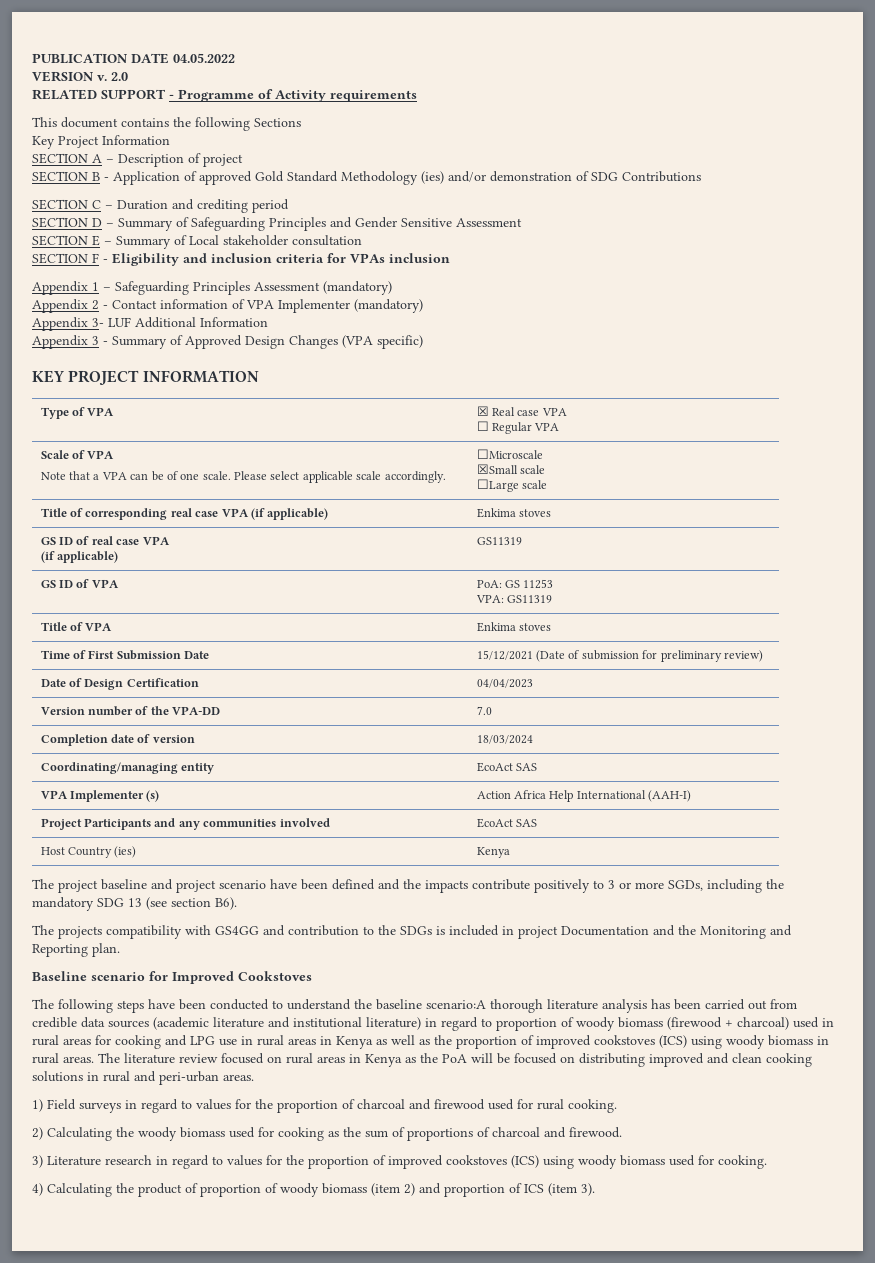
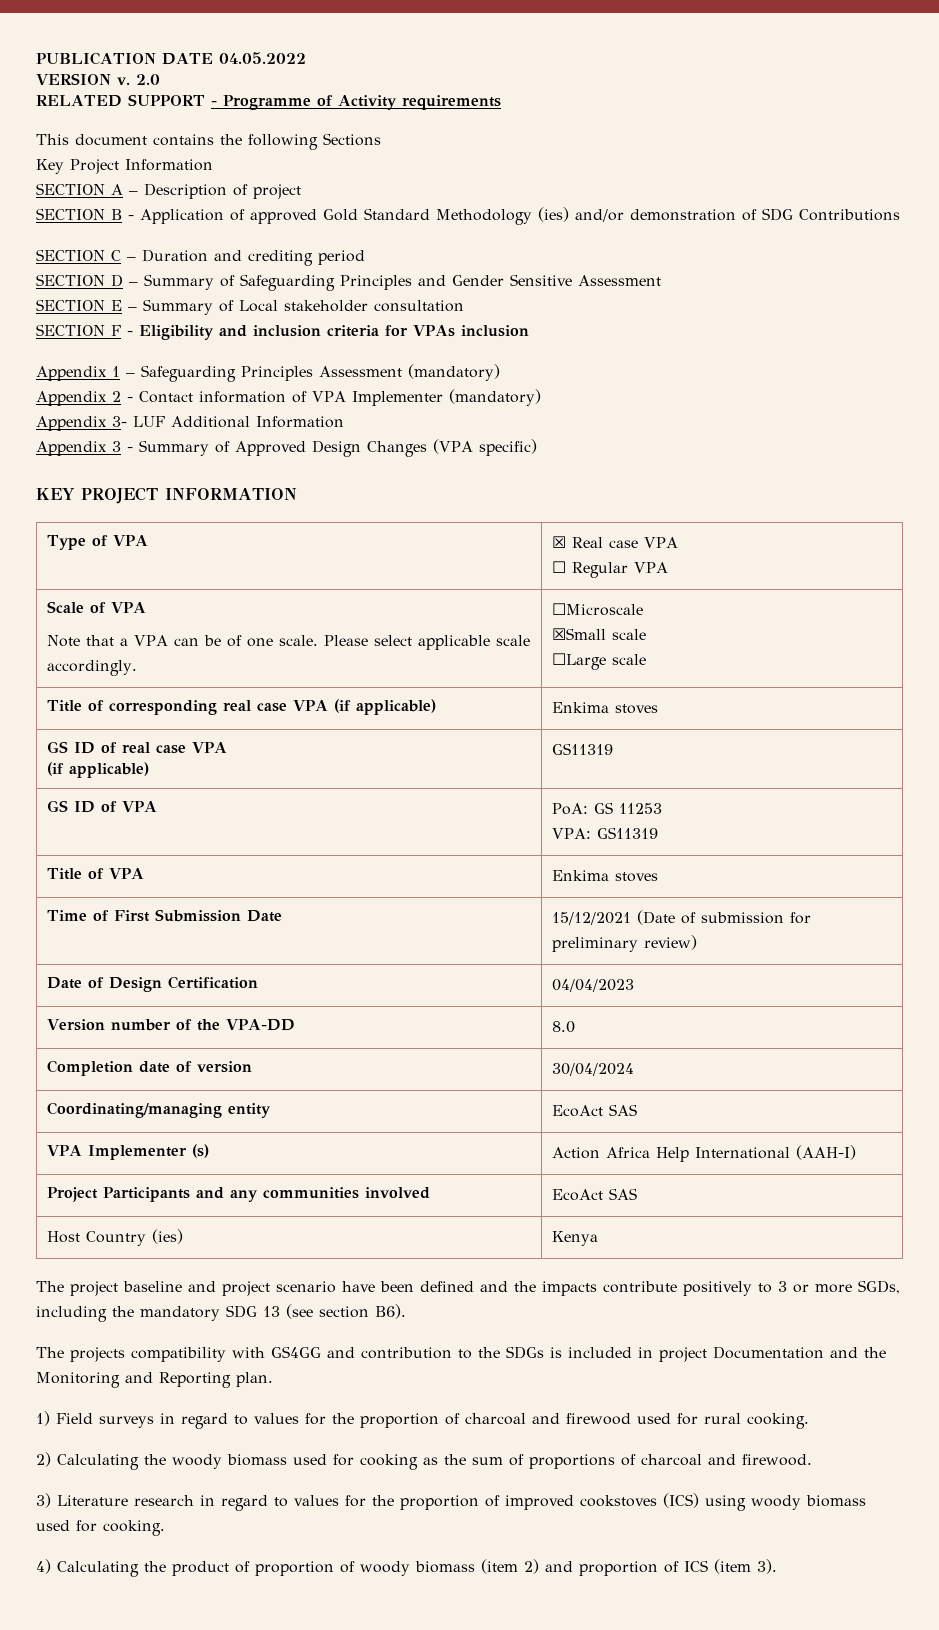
- Version number of the VPA-DD | 7.0
+ Version number of the VPA-DD | 8.0
- Completion date of version | 18/03/2024
+ Completion date of version | 30/04/2024
- Baseline scenario for Improved Cookstoves
- The following steps have been conducted to understand the baseline scenario:A thorough literature analysis has been carried out from credible data sources (academic literature and institutional literature) in regard to proportion of woody biomass (firewood + charcoal) used in rural areas for cooking and LPG use in rural areas in Kenya as well as the proportion of improved cookstoves (ICS) using woody biomass in rural areas. The literature review focused on rural areas in Kenya as the PoA will be focused on distributing improved and clean cooking solutions in rural and peri-urban areas.

